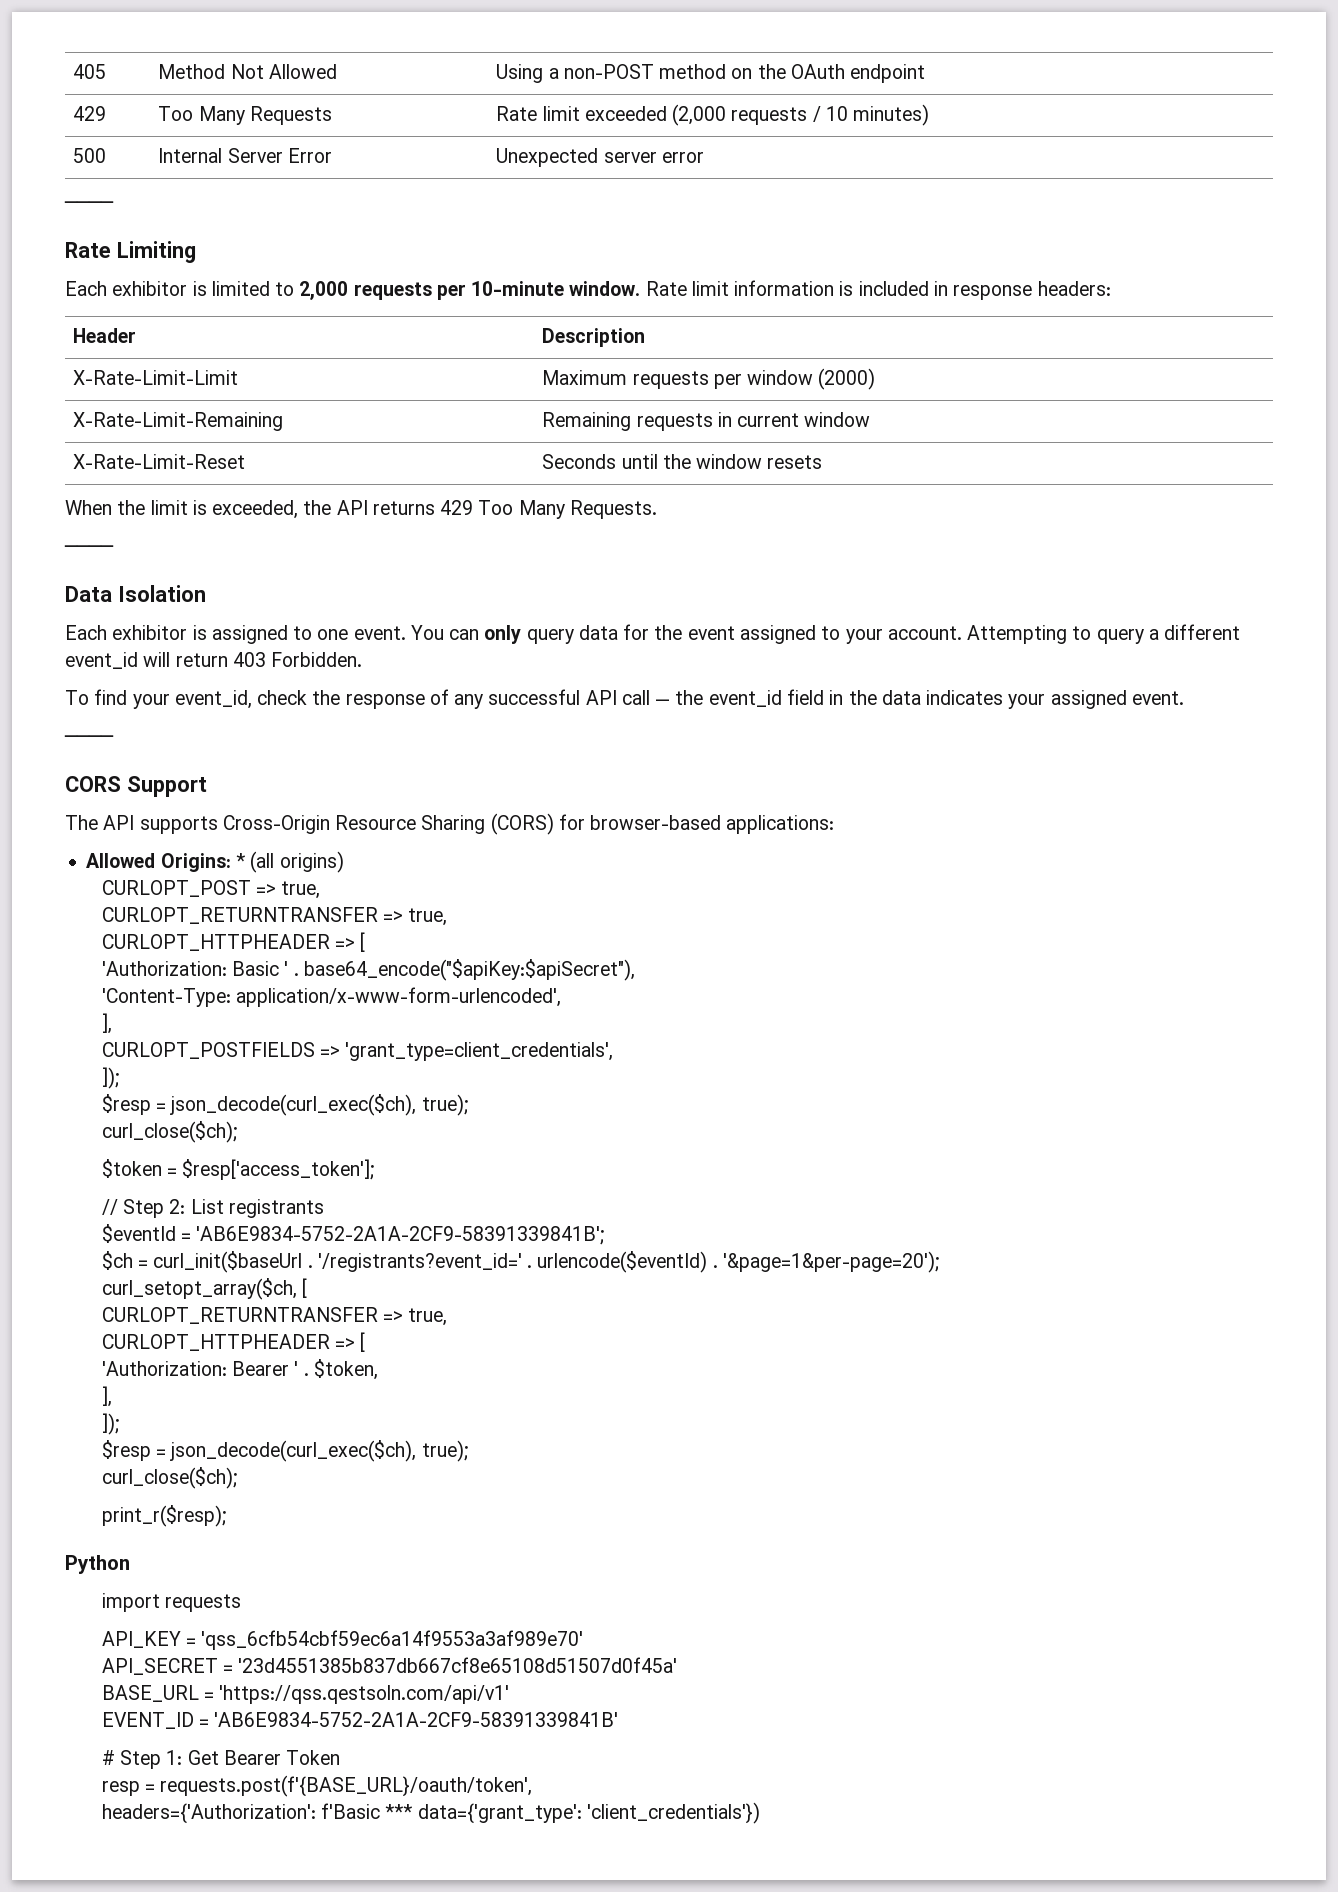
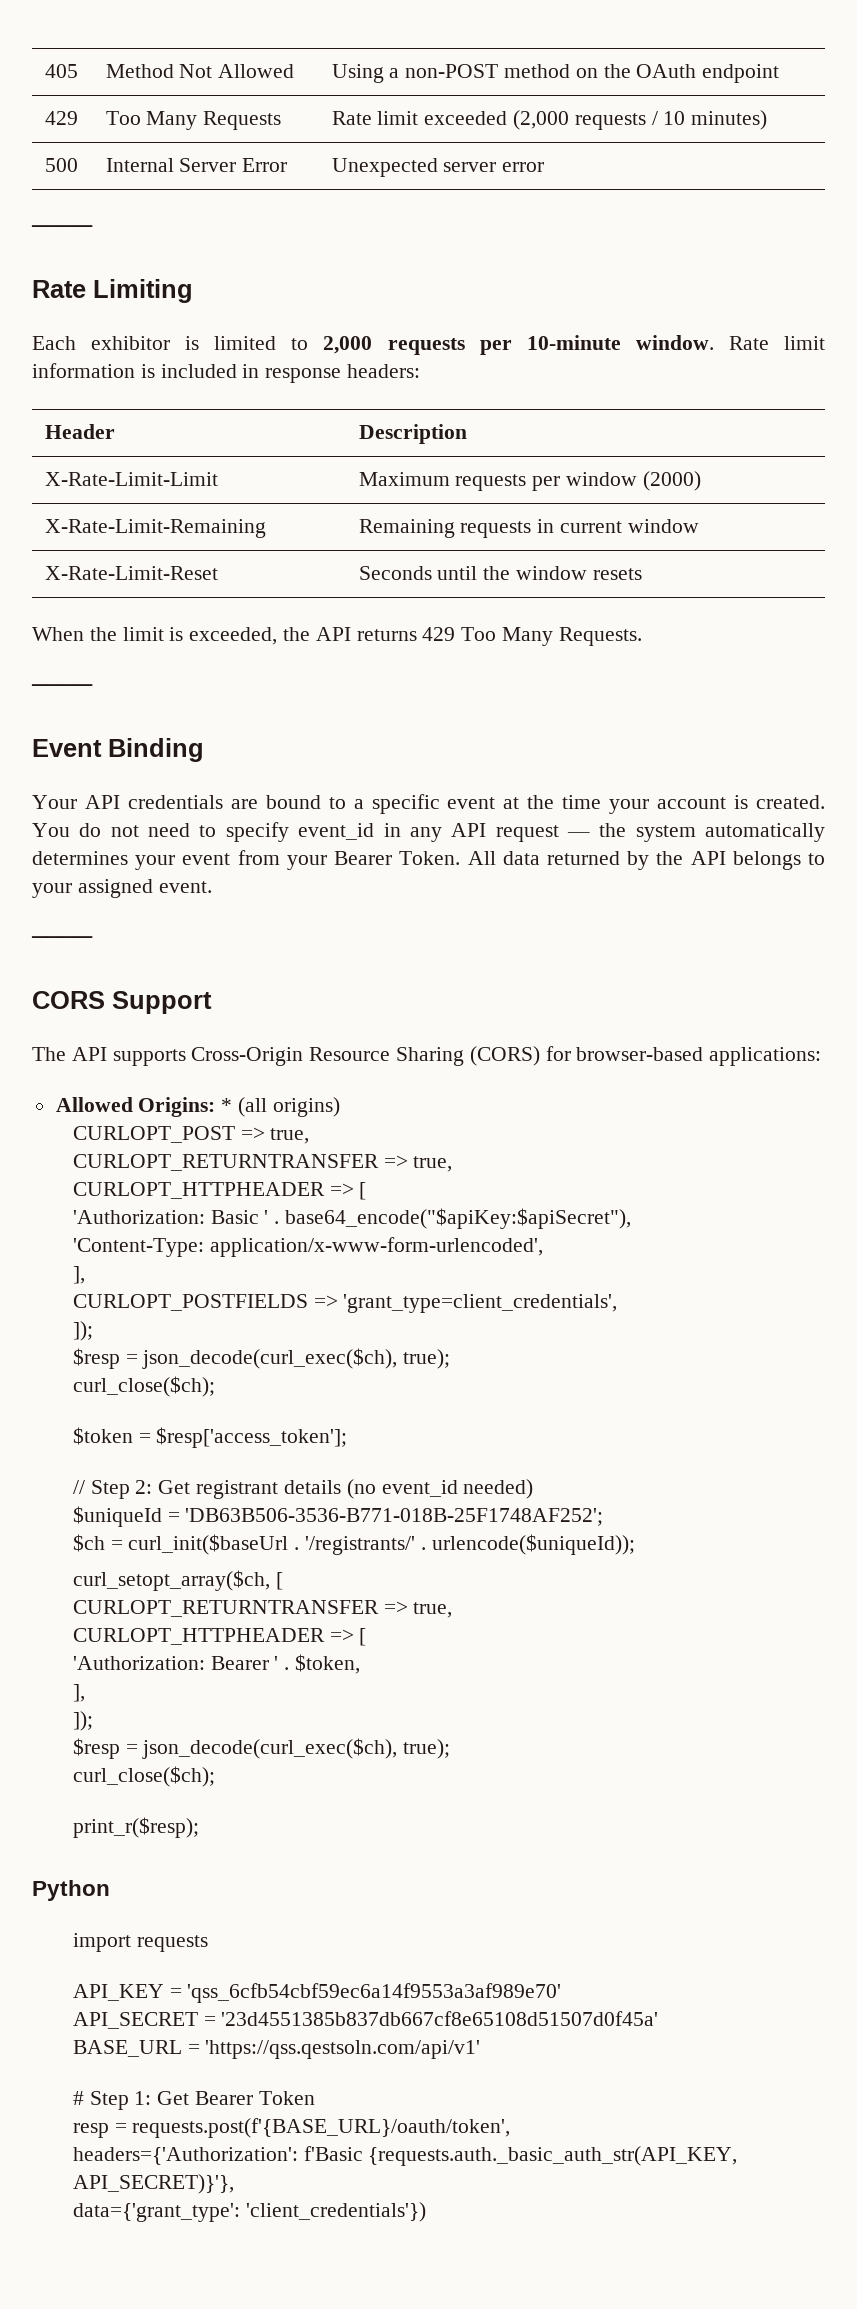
- Data Isolation
- Each exhibitor is assigned to one event. You can only query data for the event assigned to your account. Attempting to query a different event_id will return 403 Forbidden.
- To find your event_id, check the response of any successful API call — the event_id field in the data indicates your assigned event.
+ Event Binding
+ Your API credentials are bound to a specific event at the time your account is created. You do not need to specify event_id in any API request — the system automatically determines your event from your Bearer Token. All data returned by the API belongs to your assigned event.
- // Step 2: List registrants
- $eventId = 'AB6E9834-5752-2A1A-2CF9-58391339841B';
+ // Step 2: Get registrant details (no event_id needed)
+ $uniqueId = 'DB63B506-3536-B771-018B-25F1748AF252';
- '/registrants?event_id=' . urlencode($eventId) . '&page=1&per-page=20');
+ '/registrants/' . urlencode($uniqueId));
- EVENT_ID = 'AB6E9834-5752-2A1A-2CF9-58391339841B'
- headers={'Authorization': f'Basic *** data={'grant_type': 'client_credentials'})
+ headers={'Authorization': f'Basic {requests.auth._basic_auth_str(API_KEY, API_SECRET)}'},
+ data={'grant_type': 'client_credentials'})

